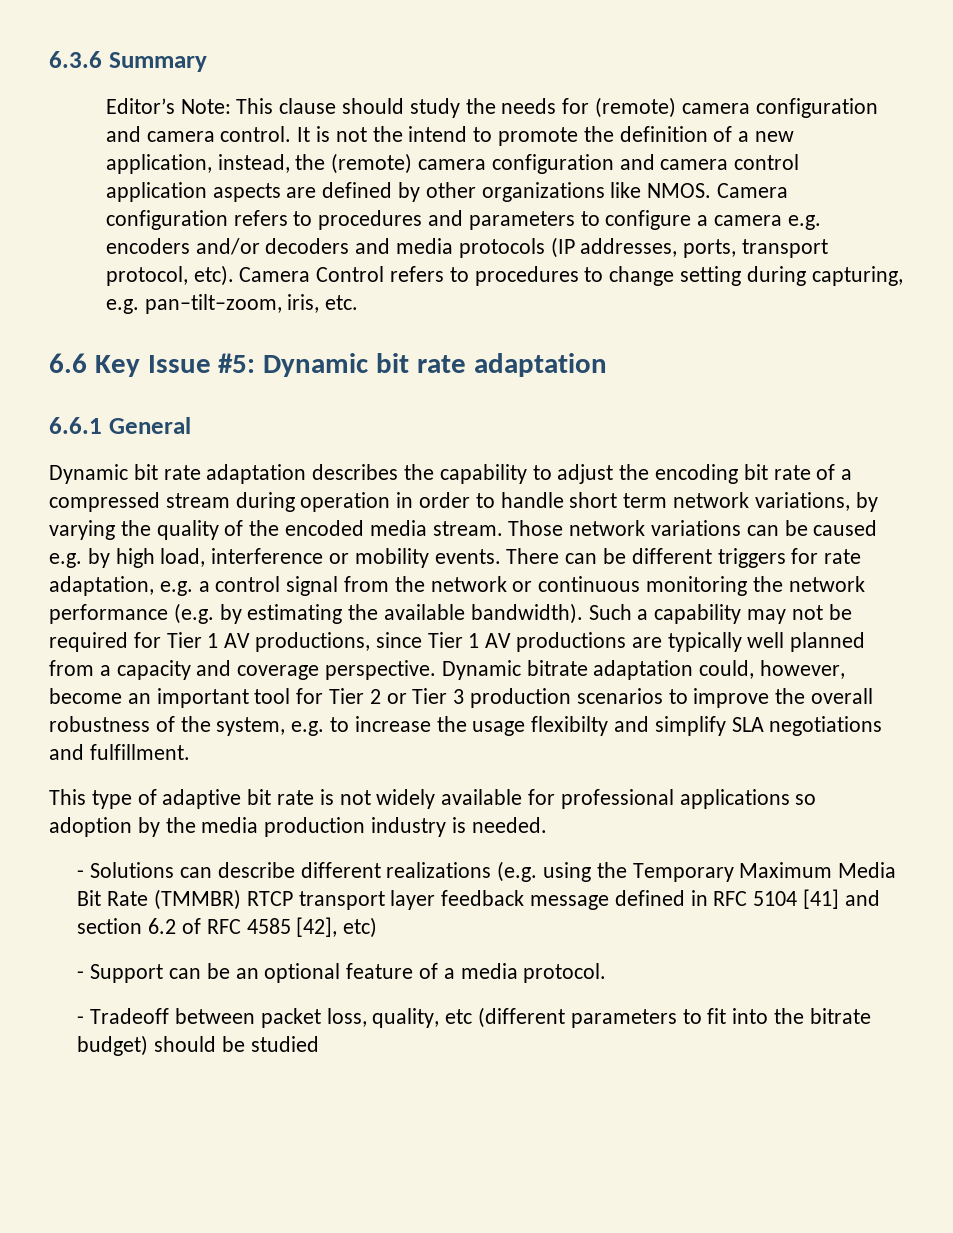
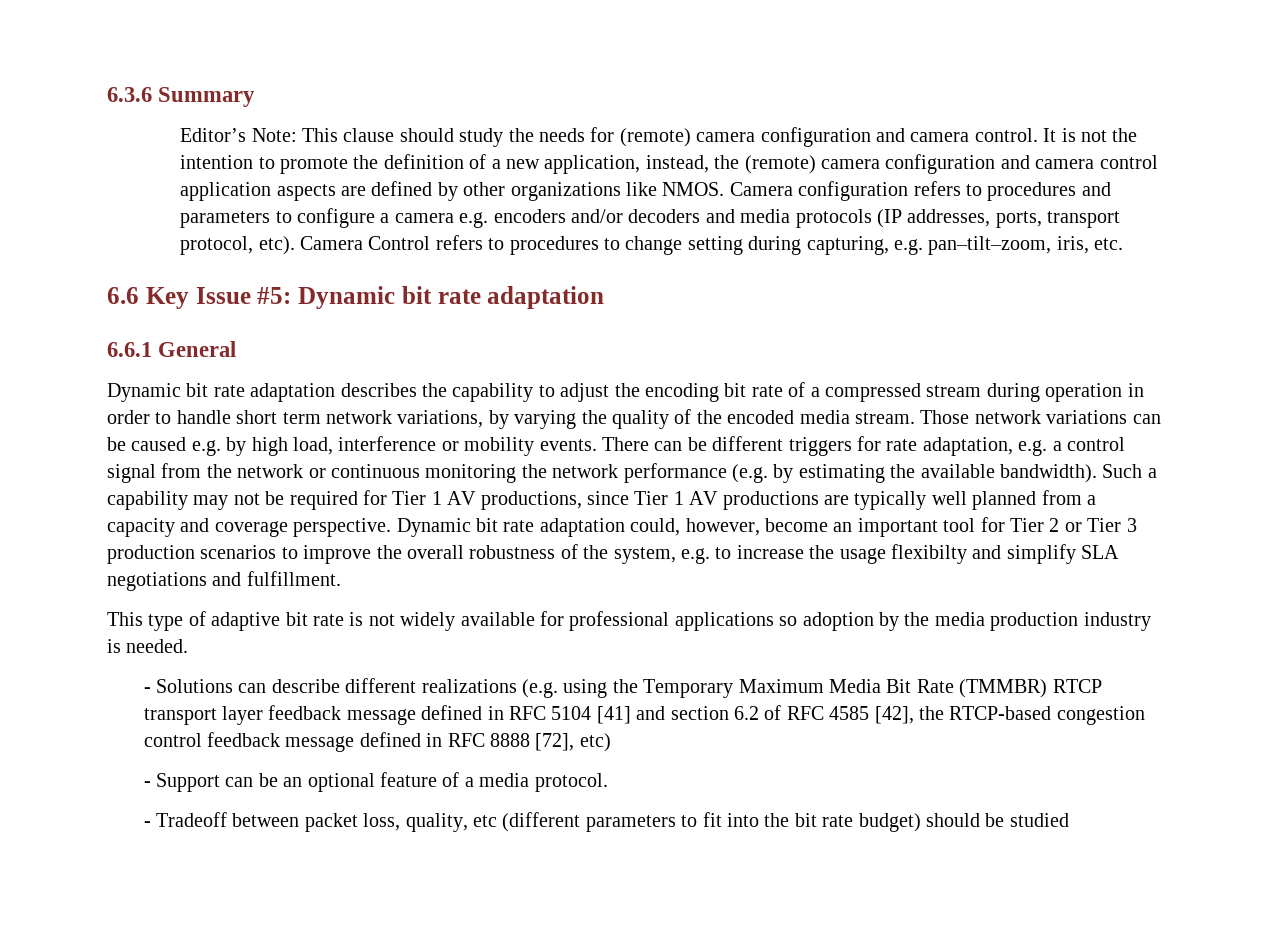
- It is not the intend to promote the definition of a new application, instead, the (remote) camera configuration and camera control application aspects are defined by other organizations like NMOS.
+ It is not the intention to promote the definition of a new application, instead, the (remote) camera configuration and camera control application aspects are defined by other organizations like NMOS.
- Dynamic bitrate adaptation could, however, become an important tool for Tier 2 or Tier 3 production scenarios to improve the overall robustness of the system, e.g. to increase the usage flexibilty and simplify SLA negotiations and fulfillment.
+ Dynamic bit rate adaptation could, however, become an important tool for Tier 2 or Tier 3 production scenarios to improve the overall robustness of the system, e.g. to increase the usage flexibilty and simplify SLA negotiations and fulfillment.
- - Solutions can describe different realizations (e.g. using the Temporary Maximum Media Bit Rate (TMMBR) RTCP transport layer feedback message defined in RFC 5104 [41] and section 6.2 of RFC 4585 [42], etc)
+ - Solutions can describe different realizations (e.g. using the Temporary Maximum Media Bit Rate (TMMBR) RTCP transport layer feedback message defined in RFC 5104 [41] and section 6.2 of RFC 4585 [42], the RTCP-based congestion control feedback message defined in RFC 8888 [72], etc)
- - Tradeoff between packet loss, quality, etc (different parameters to fit into the bitrate budget) should be studied
+ - Tradeoff between packet loss, quality, etc (different parameters to fit into the bit rate budget) should be studied

